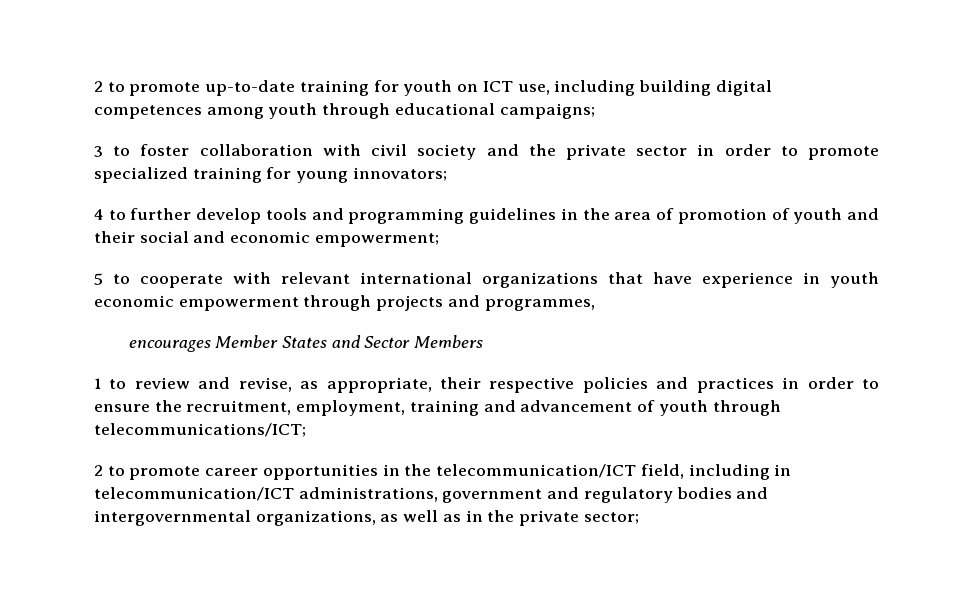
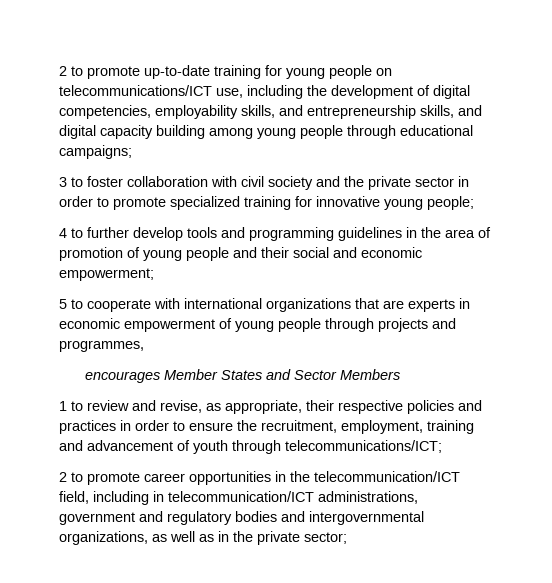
- 2 to promote up-to-date training for youth on ICT use, including building digital competences among youth through educational campaigns;
+ 2 to promote up-to-date training for young people on telecommunications/ICT use, including the development of digital competencies, employability skills, and entrepreneurship skills, and digital capacity building among young people through educational campaigns;
- 3 to foster collaboration with civil society and the private sector in order to promote specialized training for young innovators;
+ 3 to foster collaboration with civil society and the private sector in order to promote specialized training for innovative young people;
- 4 to further develop tools and programming guidelines in the area of promotion of youth and their social and economic empowerment;
+ 4 to further develop tools and programming guidelines in the area of promotion of young people and their social and economic empowerment;
- 5 to cooperate with relevant international organizations that have experience in youth economic empowerment through projects and programmes,
+ 5 to cooperate with international organizations that are experts in economic empowerment of young people through projects and programmes,

